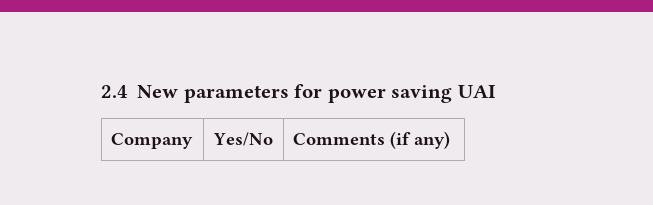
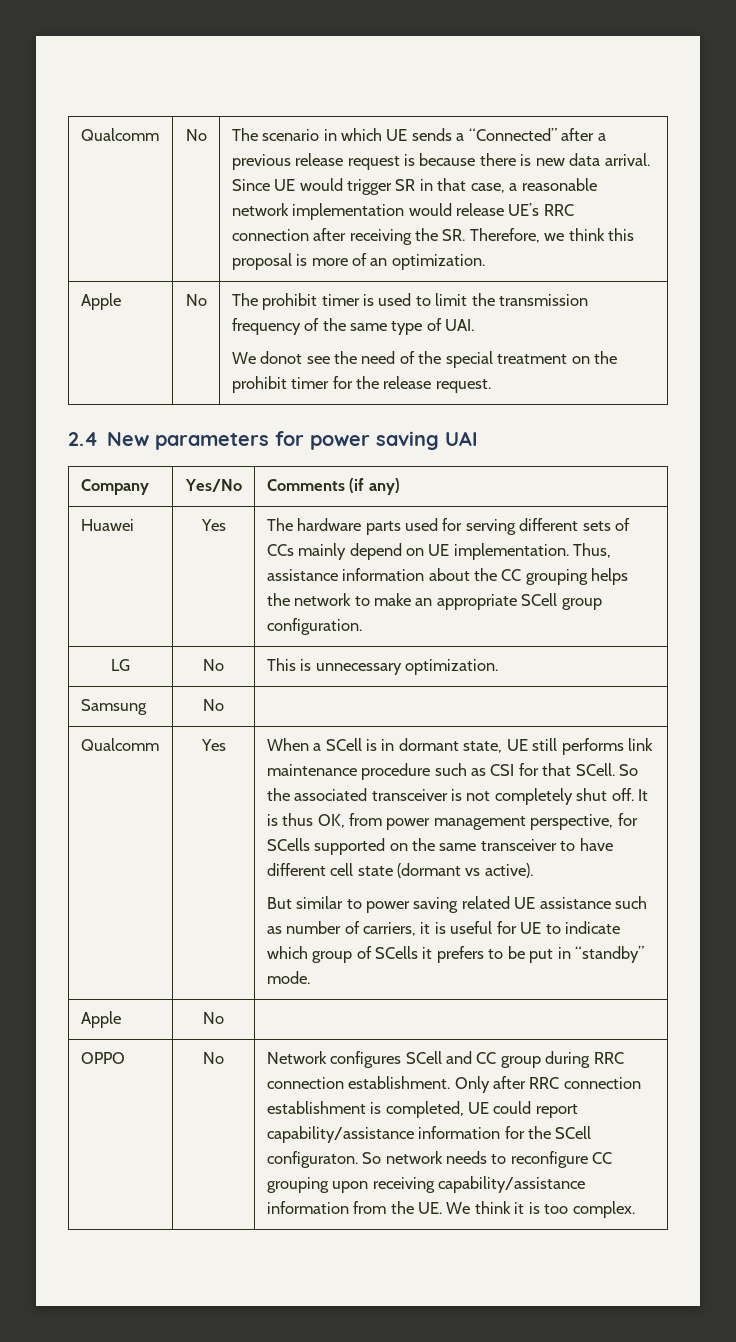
+ Qualcomm | No | The scenario in which UE sends a “Connected” after a previous release request is because there is new data arrival. Since UE would trigger SR in that case, a reasonable network implementation would release UE’s RRC connection after receiving the SR. Therefore, we think this proposal is more of an optimization.
+ Apple | No | The prohibit timer is used to limit the transmission frequency of the same type of UAI.
+ We donot see the need of the special treatment on the prohibit timer for the release request.
+ Huawei | Yes | The hardware parts used for serving different sets of CCs mainly depend on UE implementation. Thus, assistance information about the CC grouping helps the network to make an appropriate SCell group configuration.
+ LG | No | This is unnecessary optimization.
+ Samsung | No |
+ Qualcomm | Yes | When a SCell is in dormant state, UE still performs link maintenance procedure such as CSI for that SCell. So the associated transceiver is not completely shut off. It is thus OK, from power management perspective, for SCells supported on the same transceiver to have different cell state (dormant vs active).
+ But similar to power saving related UE assistance such as number of carriers, it is useful for UE to indicate which group of SCells it prefers to be put in “standby” mode.
+ Apple | No |
+ OPPO | No | Network configures SCell and CC group during RRC connection establishment. Only after RRC connection establishment is completed, UE could report capability/assistance information for the SCell configuraton. So network needs to reconfigure CC grouping upon receiving capability/assistance information from the UE. We think it is too complex.

